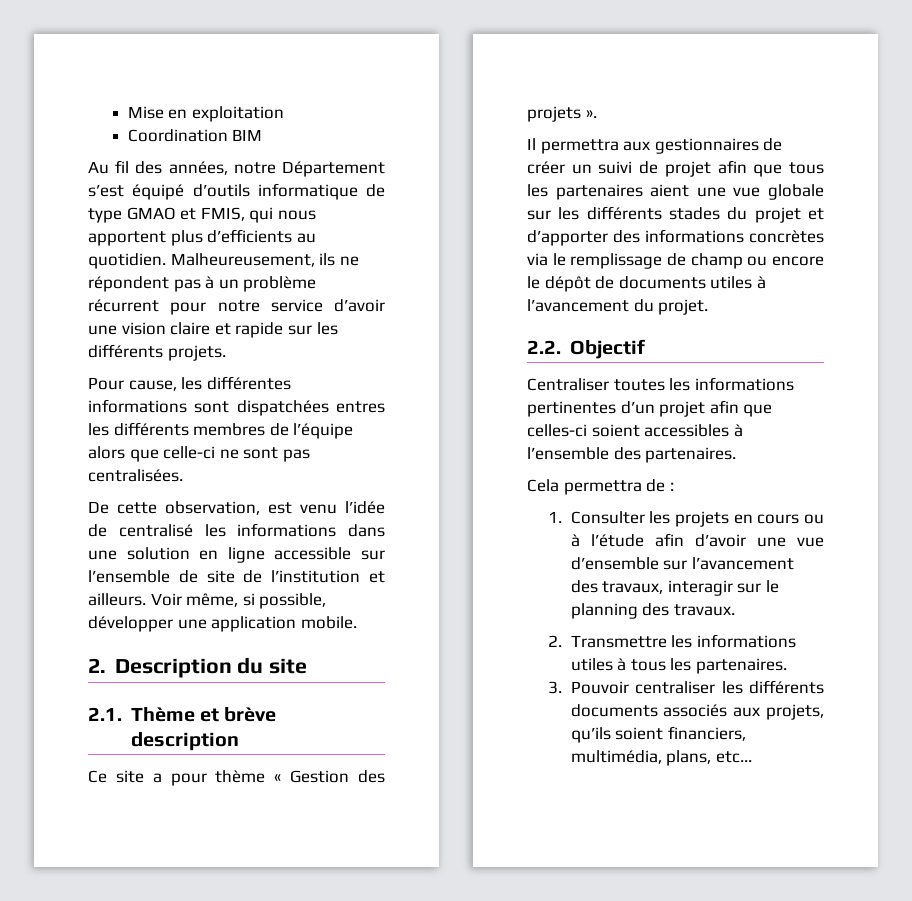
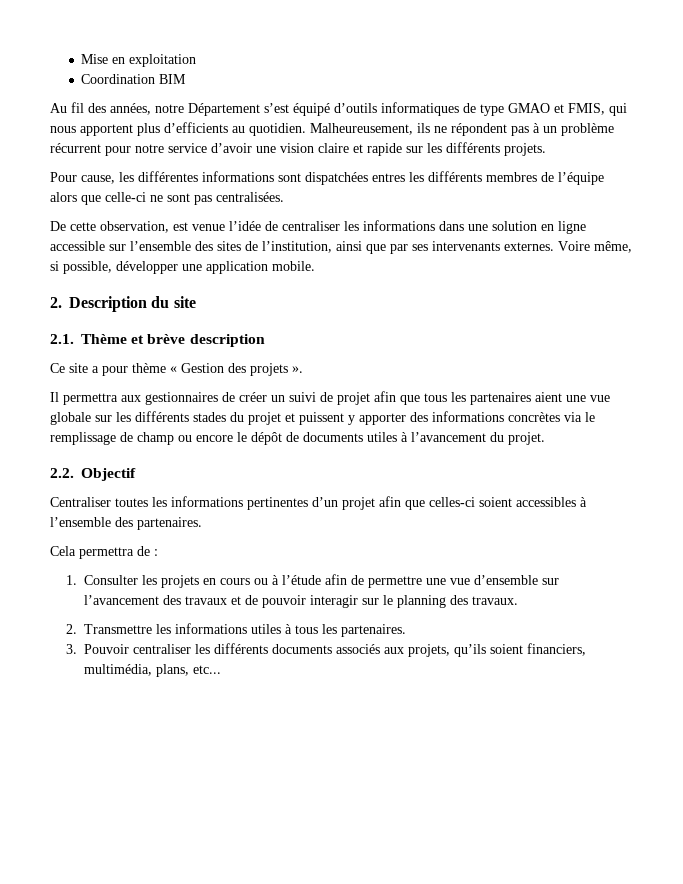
- Au fil des années, notre Département s’est équipé d’outils informatique de type GMAO et FMIS, qui nous apportent plus d’efficients au quotidien.
+ Au fil des années, notre Département s’est équipé d’outils informatiques de type GMAO et FMIS, qui nous apportent plus d’efficients au quotidien.
- De cette observation, est venu l’idée de centralisé les informations dans une solution en ligne accessible sur l’ensemble de site de l’institution et ailleurs. Voir même, si possible, développer une application mobile.
+ De cette observation, est venue l’idée de centraliser les informations dans une solution en ligne accessible sur l’ensemble des sites de l’institution, ainsi que par ses intervenants externes. Voire même, si possible, développer une application mobile.
- Il permettra aux gestionnaires de créer un suivi de projet afin que tous les partenaires aient une vue globale sur les différents stades du projet et d’apporter des informations concrètes via le remplissage de champ ou encore le dépôt de documents utiles à l’avancement du projet.
+ Il permettra aux gestionnaires de créer un suivi de projet afin que tous les partenaires aient une vue globale sur les différents stades du projet et puissent y apporter des informations concrètes via le remplissage de champ ou encore le dépôt de documents utiles à l’avancement du projet.
- 1. Consulter les projets en cours ou à l’étude afin d’avoir une vue d’ensemble sur l’avancement des travaux, interagir sur le planning des travaux.
+ 1. Consulter les projets en cours ou à l’étude afin de permettre une vue d’ensemble sur l’avancement des travaux et de pouvoir interagir sur le planning des travaux.

